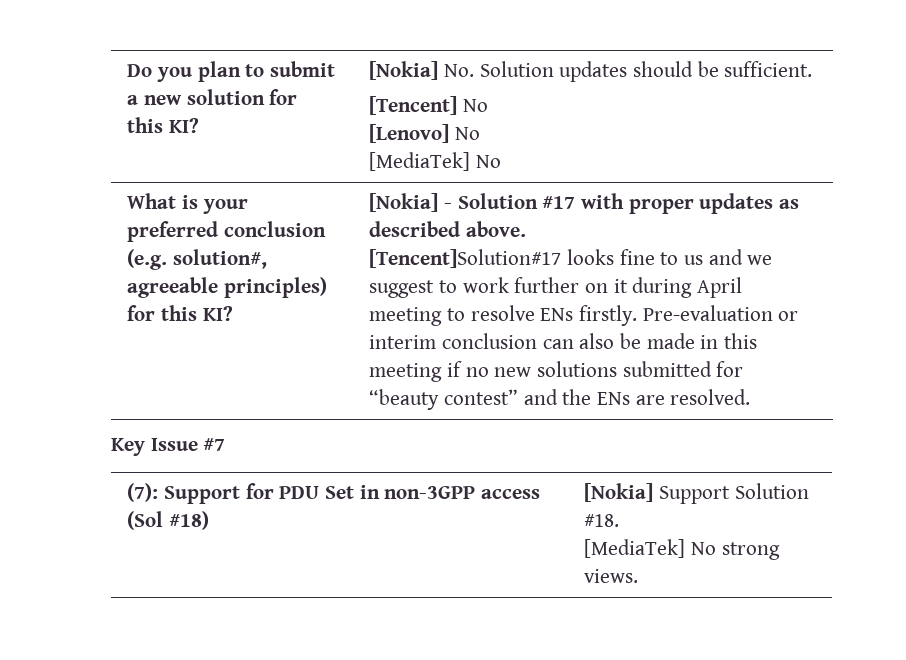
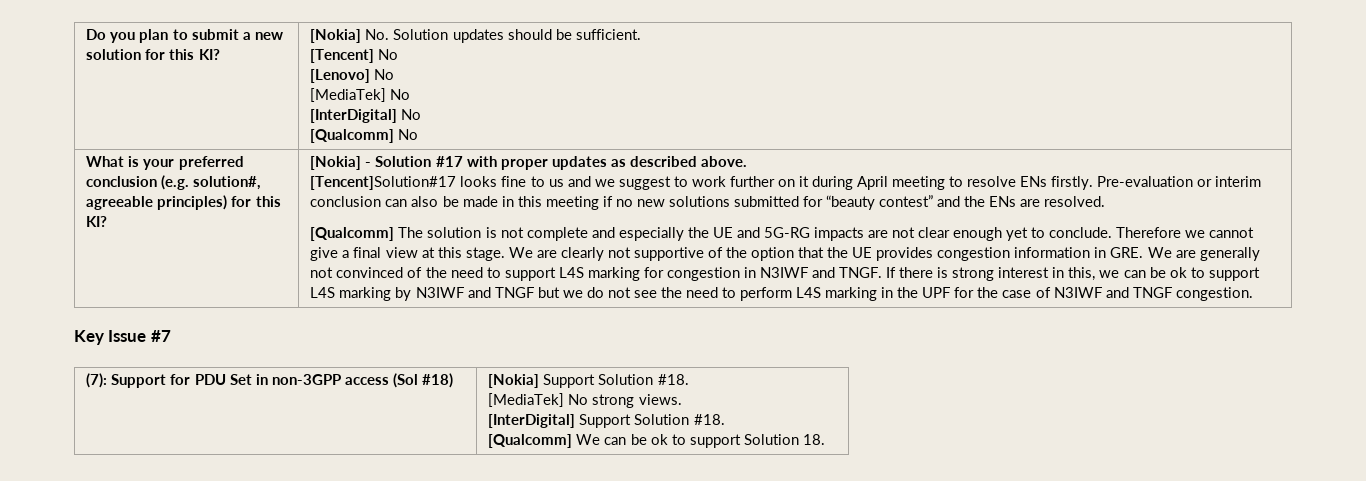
  Do you plan to submit a new solution for this KI? | [Nokia] No. Solution updates should be sufficient.
  [Tencent] No
  [Lenovo] No
  [MediaTek] No
+ [InterDigital] No
+ [Qualcomm] No
+ [Qualcomm] The solution is not complete and especially the UE and 5G-RG impacts are not clear enough yet to conclude. Therefore we cannot give a final view at this stage. We are clearly not supportive of the option that the UE provides congestion information in GRE. We are generally not convinced of the need to support L4S marking for congestion in N3IWF and TNGF. If there is strong interest in this, we can be ok to support L4S marking by N3IWF and TNGF but we do not see the need to perform L4S marking in the UPF for the case of N3IWF and TNGF congestion.
  (7): Support for PDU Set in non-3GPP access (Sol #18) | [Nokia] Support Solution #18.
  [MediaTek] No strong views.
+ [InterDigital] Support Solution #18.
+ [Qualcomm] We can be ok to support Solution 18.

